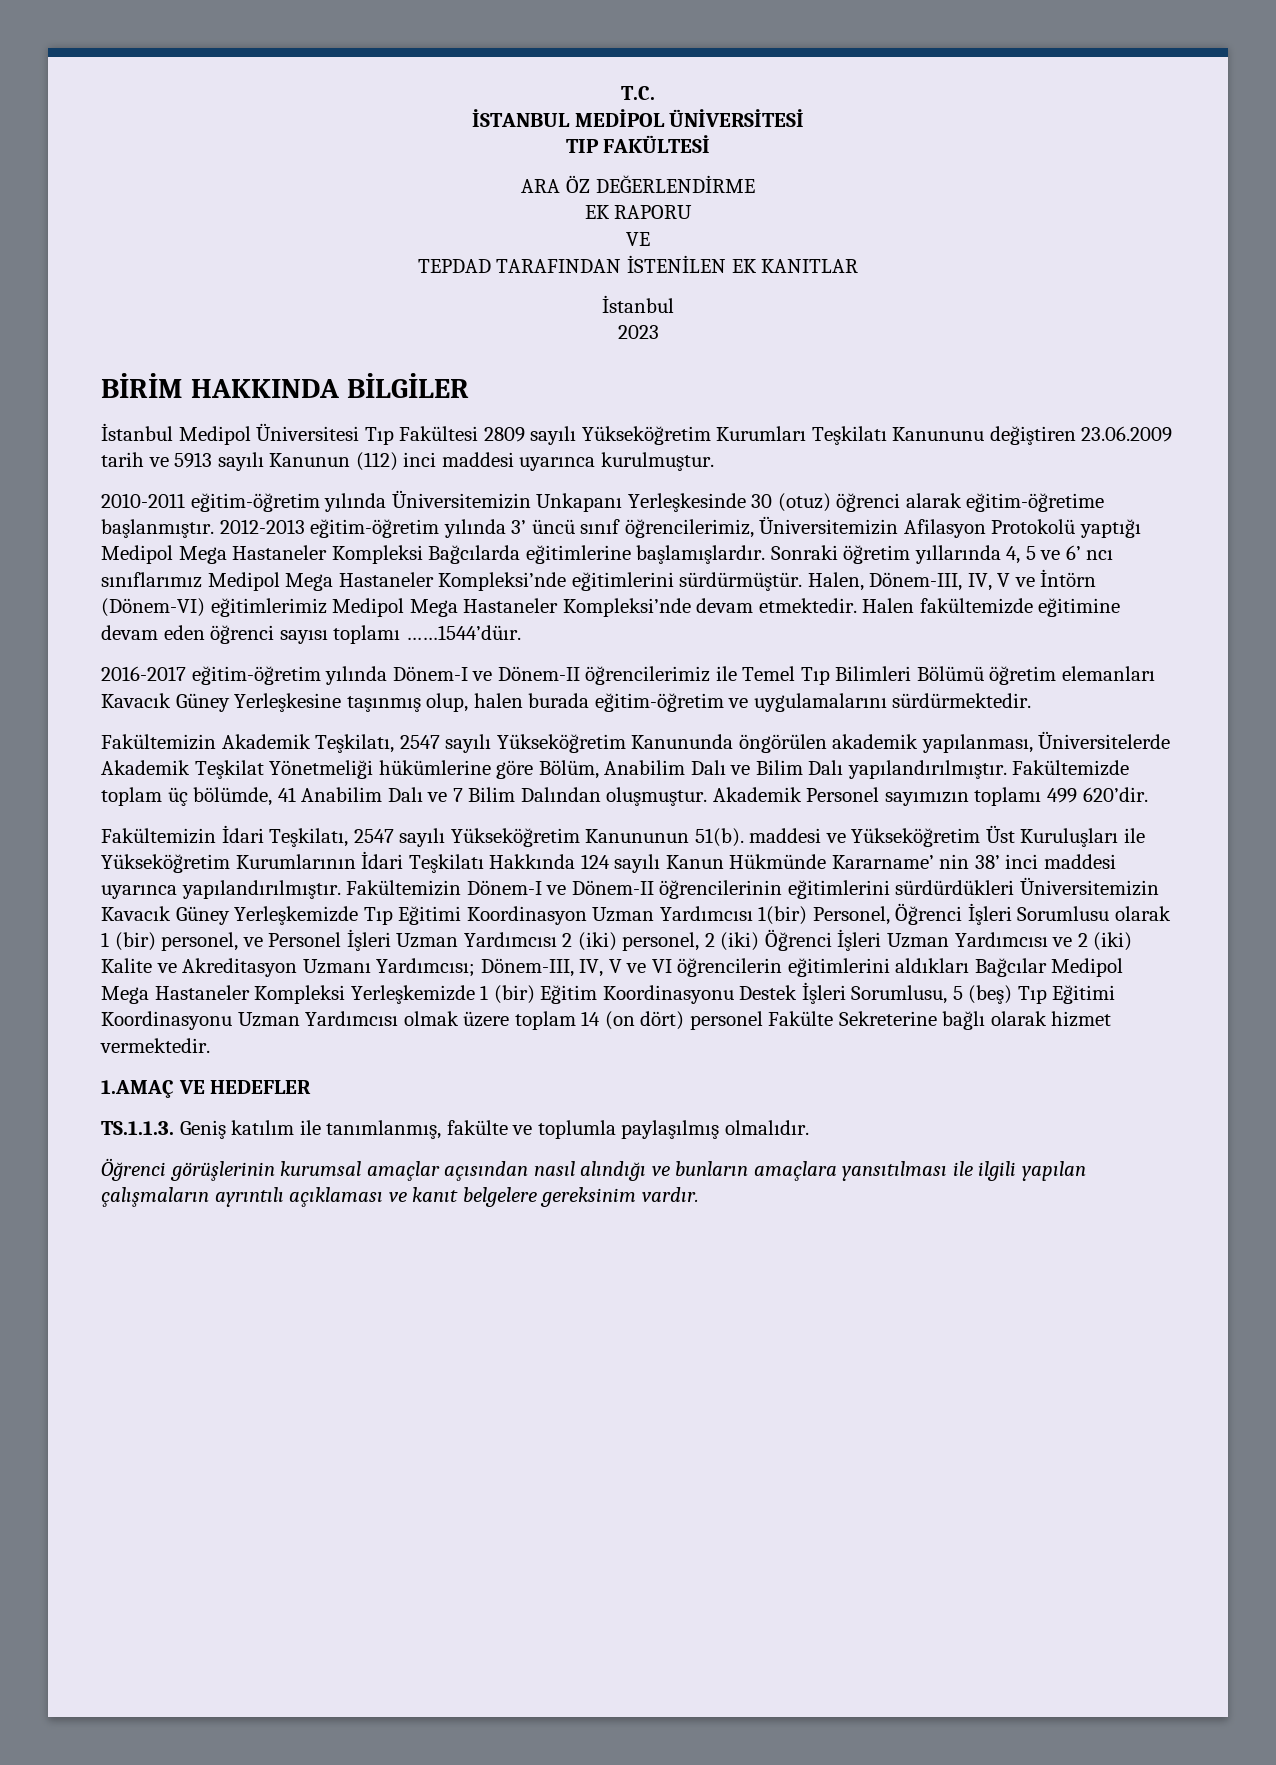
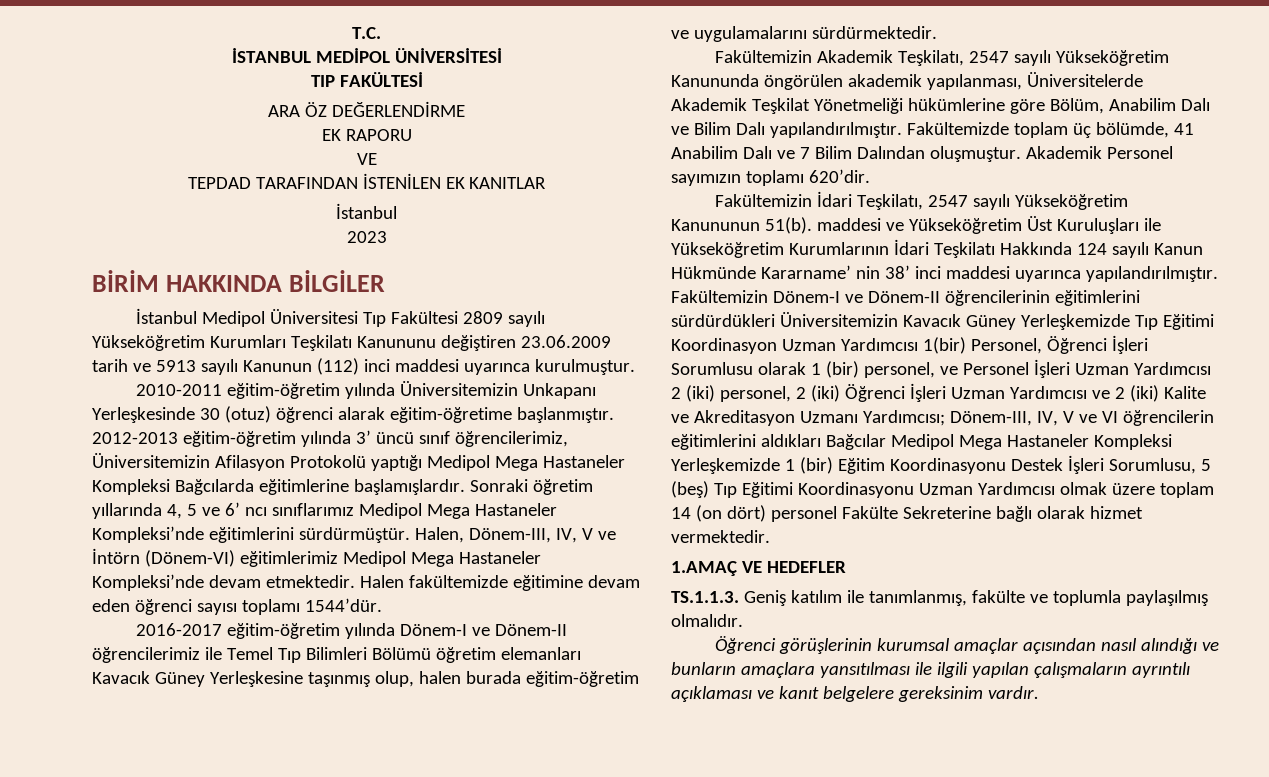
- Halen fakültemizde eğitimine devam eden öğrenci sayısı toplamı ……1544’düır.
+ Halen fakültemizde eğitimine devam eden öğrenci sayısı toplamı 1544’dür.
- Akademik Personel sayımızın toplamı 499 620’dir.
+ Akademik Personel sayımızın toplamı 620’dir.

